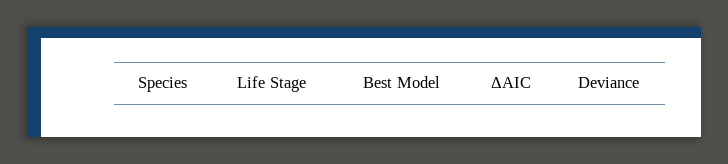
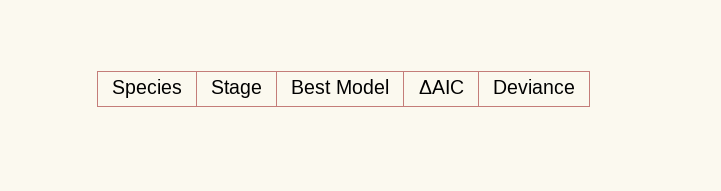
- Species | Life Stage | Best Model | ΔAIC | Deviance
+ Species | Stage | Best Model | ΔAIC | Deviance

